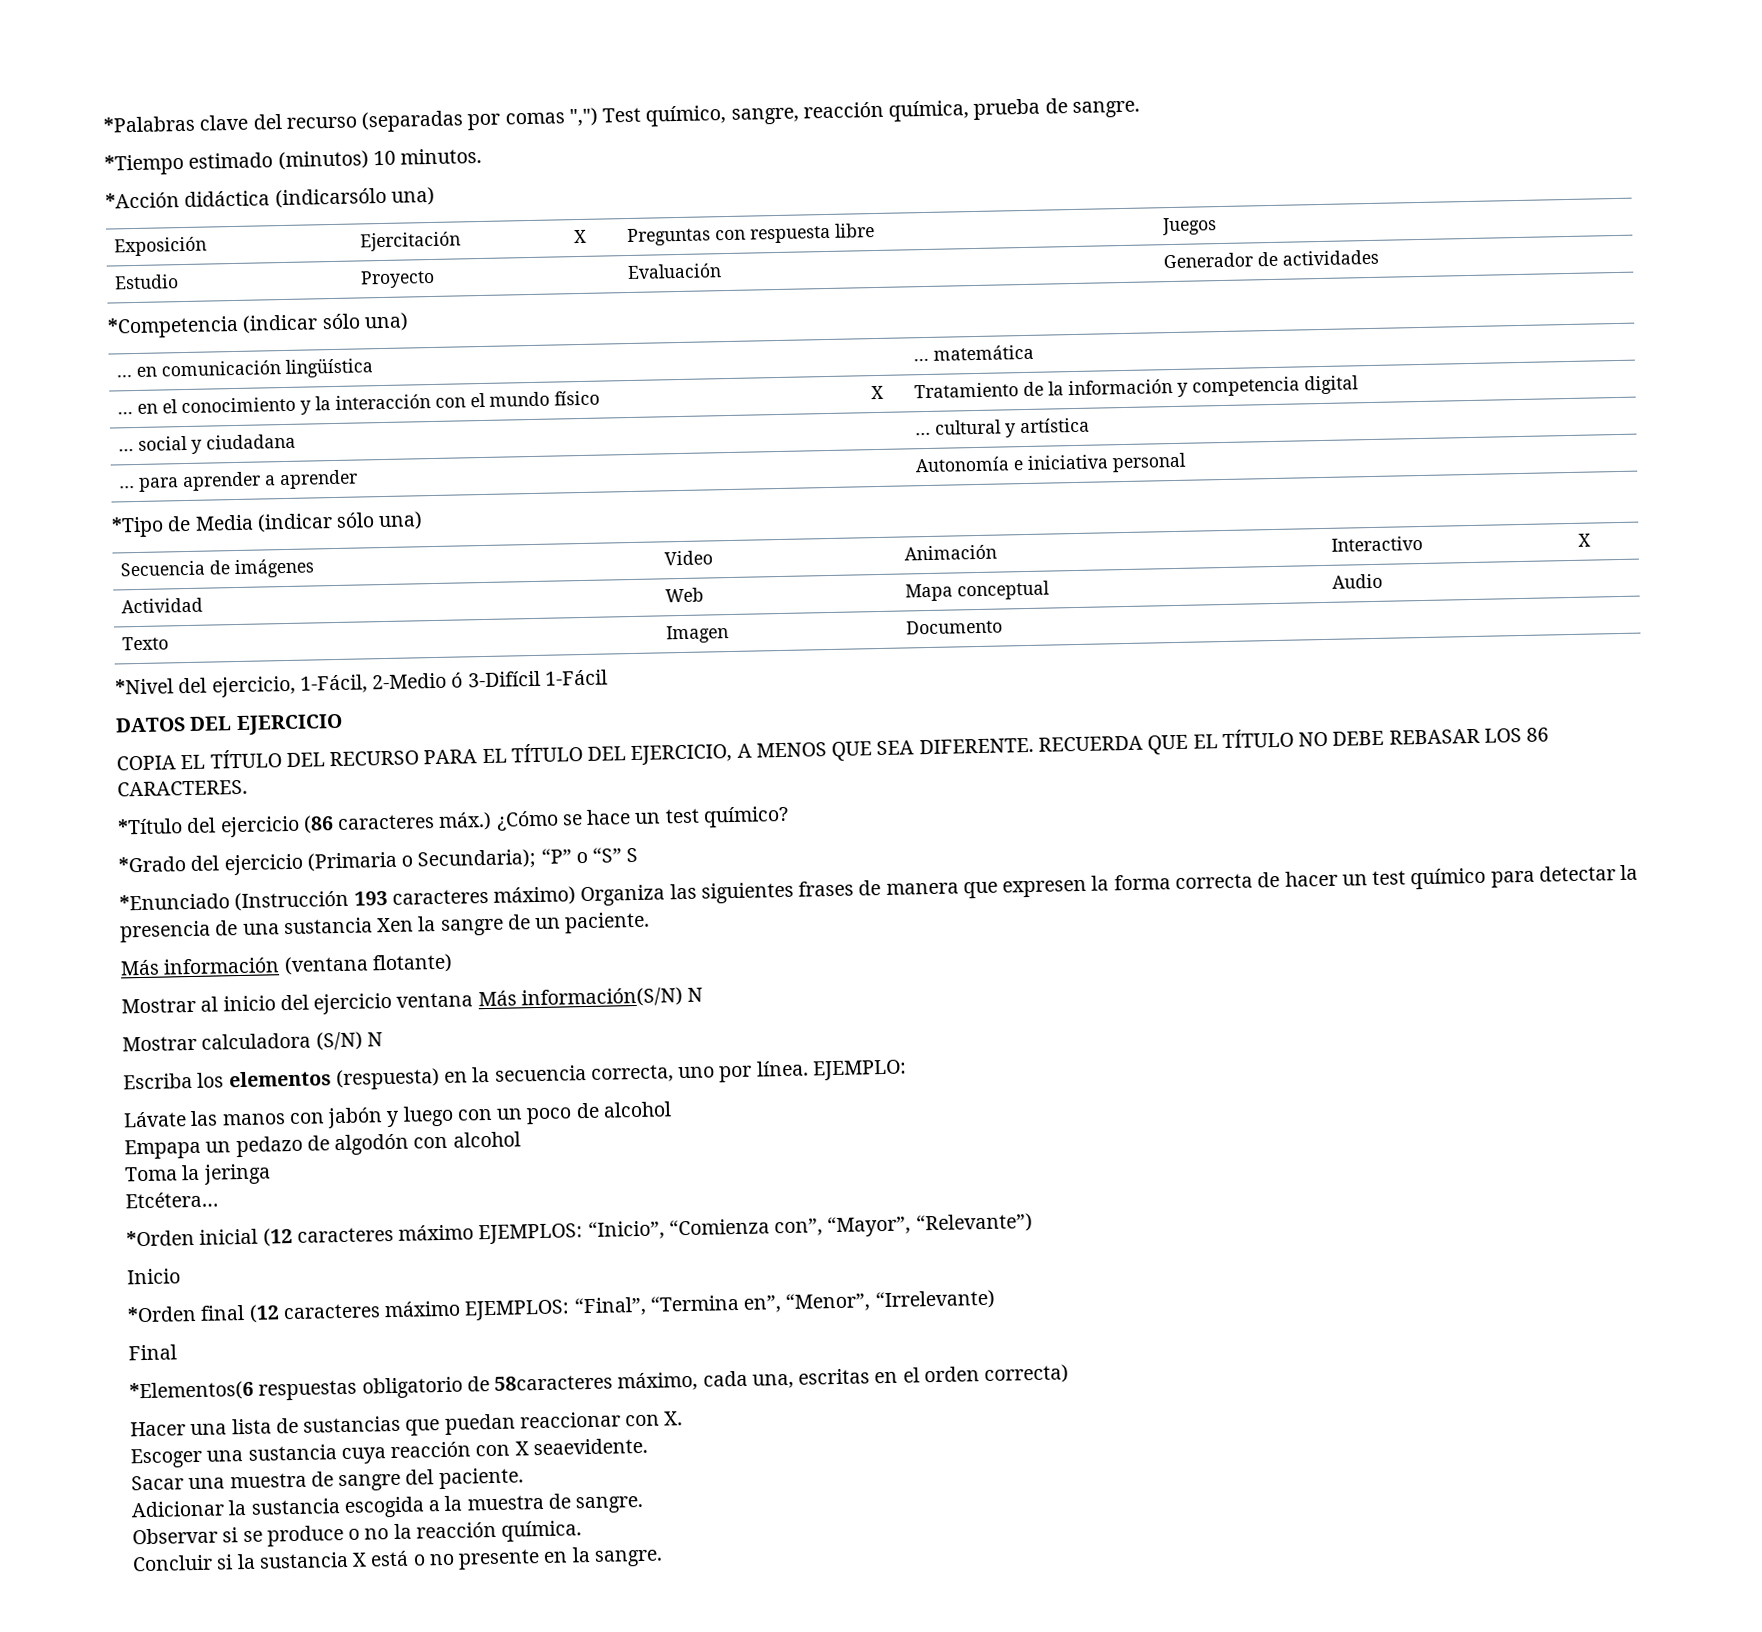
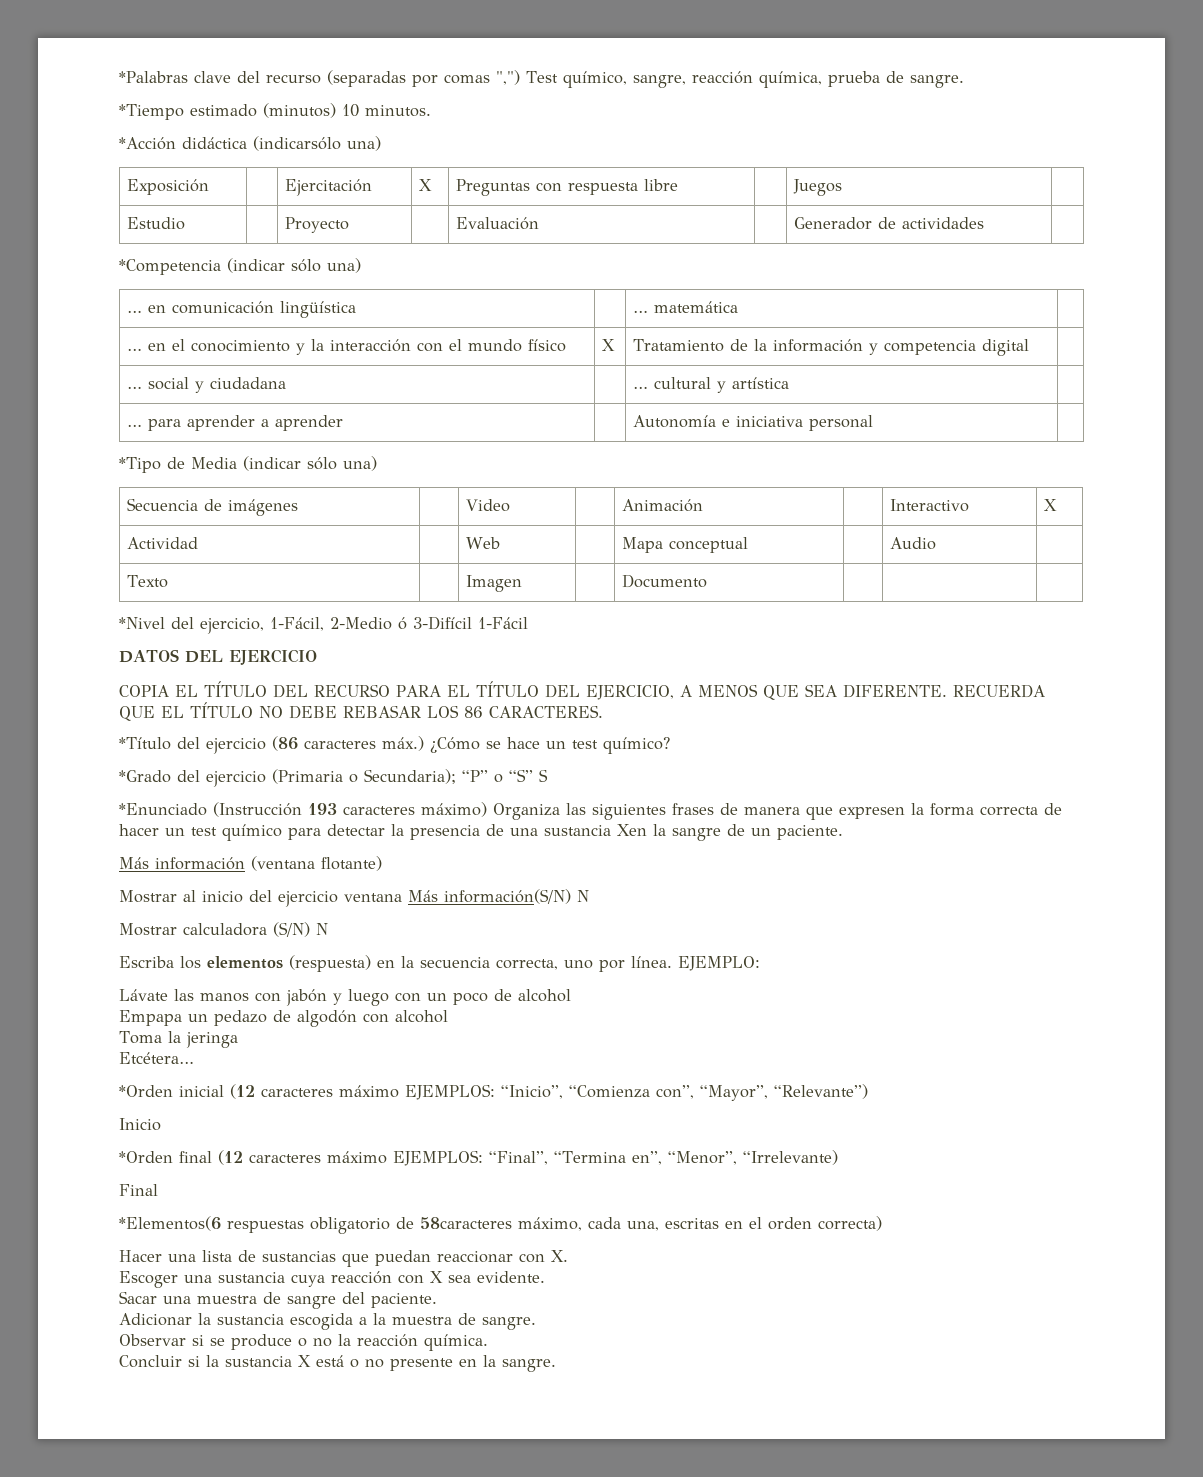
- Escoger una sustancia cuya reacción con X seaevidente.
+ Escoger una sustancia cuya reacción con X sea evidente.

